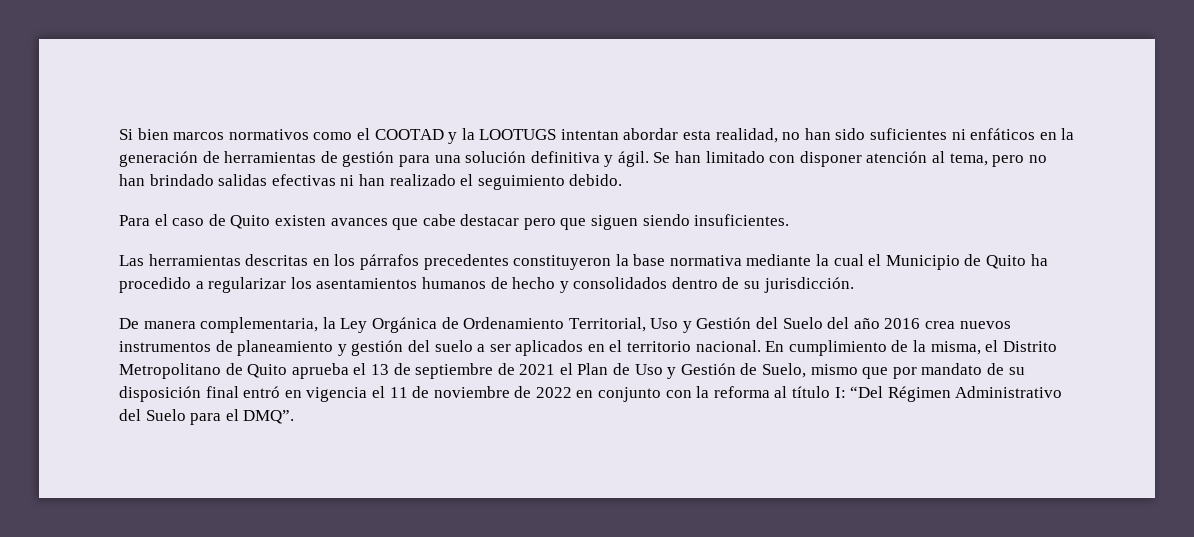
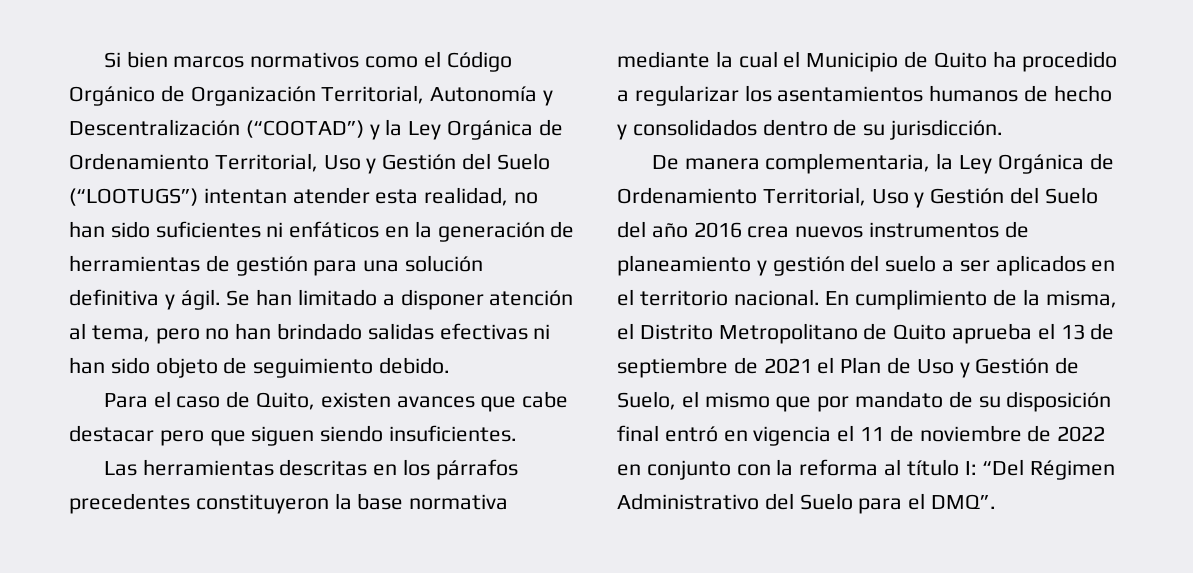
- Si bien marcos normativos como el COOTAD y la LOOTUGS intentan abordar esta realidad, no han sido suficientes ni enfáticos en la generación de herramientas de gestión para una solución definitiva y ágil.
+ Si bien marcos normativos como el Código Orgánico de Organización Territorial, Autonomía y Descentralización (“COOTAD”) y la Ley Orgánica de Ordenamiento Territorial, Uso y Gestión del Suelo (“LOOTUGS”) intentan atender esta realidad, no han sido suficientes ni enfáticos en la generación de herramientas de gestión para una solución definitiva y ágil.
- Se han limitado con disponer atención al tema, pero no han brindado salidas efectivas ni han realizado el seguimiento debido.
+ Se han limitado a disponer atención al tema, pero no han brindado salidas efectivas ni han sido objeto de seguimiento debido.
- Para el caso de Quito existen avances que cabe destacar pero que siguen siendo insuficientes.
+ Para el caso de Quito, existen avances que cabe destacar pero que siguen siendo insuficientes.
- En cumplimiento de la misma, el Distrito Metropolitano de Quito aprueba el 13 de septiembre de 2021 el Plan de Uso y Gestión de Suelo, mismo que por mandato de su disposición final entró en vigencia el 11 de noviembre de 2022 en conjunto con la reforma al título I: “Del Régimen Administrativo del Suelo para el DMQ”.
+ En cumplimiento de la misma, el Distrito Metropolitano de Quito aprueba el 13 de septiembre de 2021 el Plan de Uso y Gestión de Suelo, el mismo que por mandato de su disposición final entró en vigencia el 11 de noviembre de 2022 en conjunto con la reforma al título I: “Del Régimen Administrativo del Suelo para el DMQ”.

